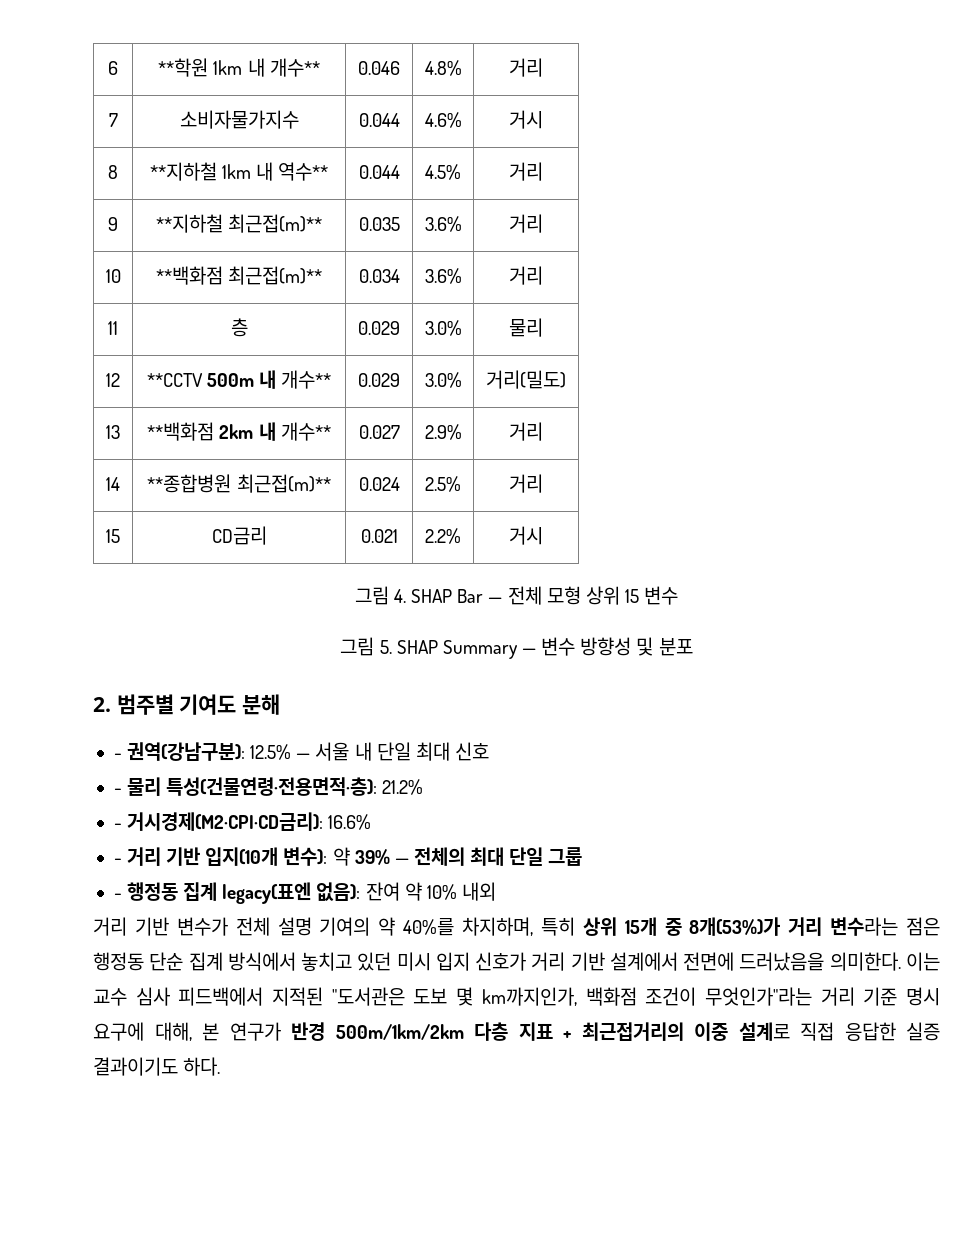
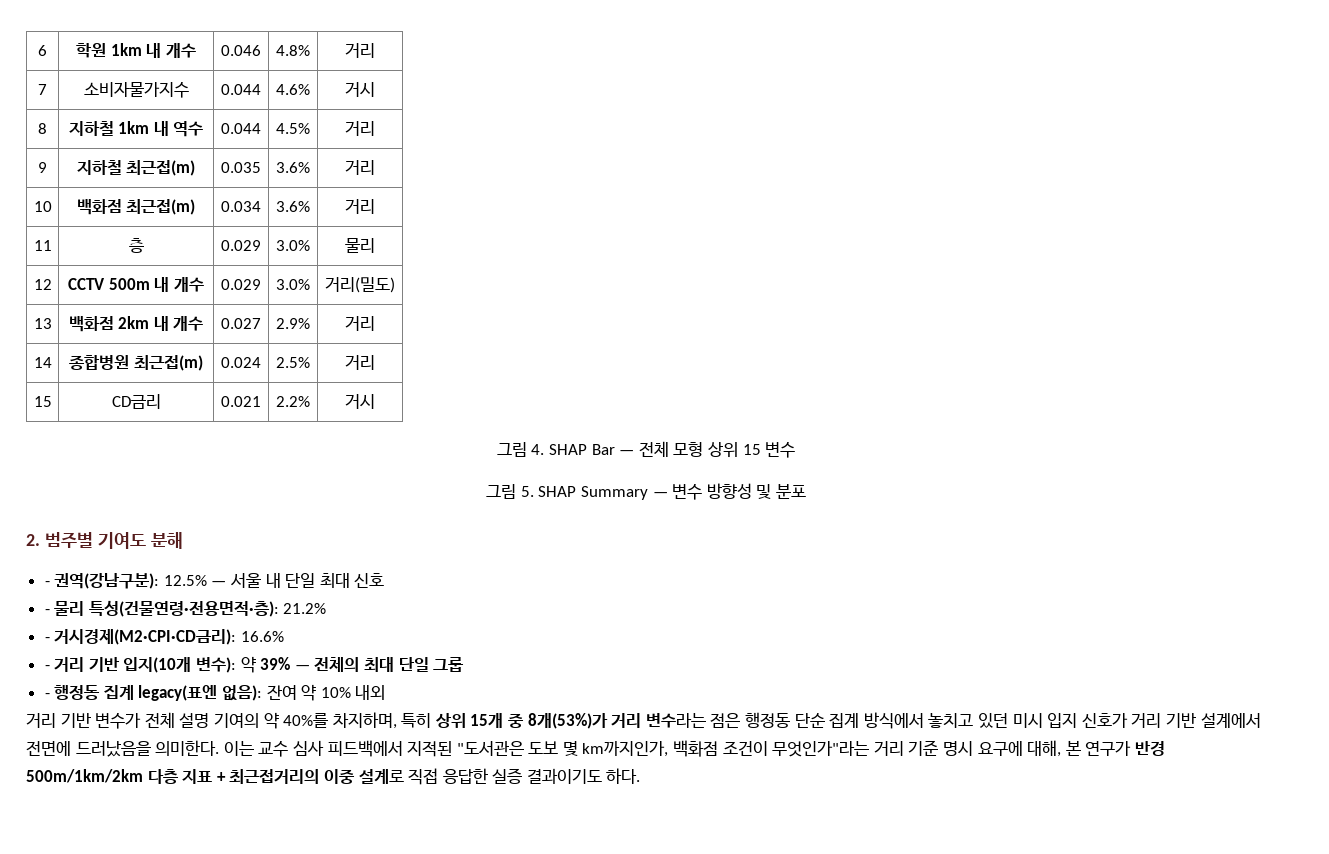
- 6 | **학원 1km 내 개수** | 0.046 | 4.8% | 거리
+ 6 | 학원 1km 내 개수 | 0.046 | 4.8% | 거리
- 8 | **지하철 1km 내 역수** | 0.044 | 4.5% | 거리
+ 8 | 지하철 1km 내 역수 | 0.044 | 4.5% | 거리
- 9 | **지하철 최근접(m)** | 0.035 | 3.6% | 거리
+ 9 | 지하철 최근접(m) | 0.035 | 3.6% | 거리
- 10 | **백화점 최근접(m)** | 0.034 | 3.6% | 거리
+ 10 | 백화점 최근접(m) | 0.034 | 3.6% | 거리
- 12 | **CCTV 500m 내 개수** | 0.029 | 3.0% | 거리(밀도)
+ 12 | CCTV 500m 내 개수 | 0.029 | 3.0% | 거리(밀도)
- 13 | **백화점 2km 내 개수** | 0.027 | 2.9% | 거리
+ 13 | 백화점 2km 내 개수 | 0.027 | 2.9% | 거리
- 14 | **종합병원 최근접(m)** | 0.024 | 2.5% | 거리
+ 14 | 종합병원 최근접(m) | 0.024 | 2.5% | 거리

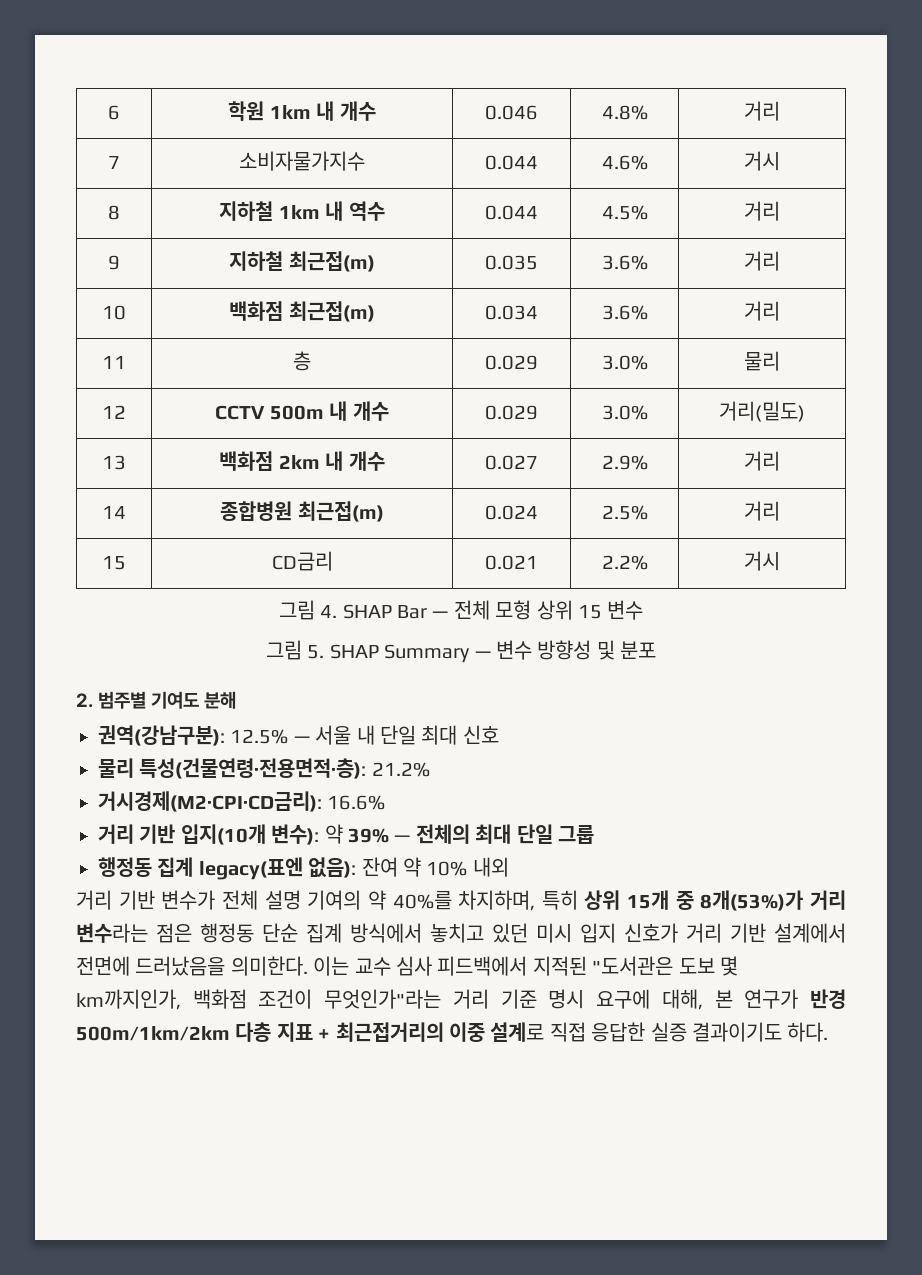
- - 권역(강남구분): 12.5% — 서울 내 단일 최대 신호
+ 권역(강남구분): 12.5% — 서울 내 단일 최대 신호
- - 물리 특성(건물연령·전용면적·층): 21.2%
+ 물리 특성(건물연령·전용면적·층): 21.2%
- - 거시경제(M2·CPI·CD금리): 16.6%
+ 거시경제(M2·CPI·CD금리): 16.6%
- - 거리 기반 입지(10개 변수): 약 39% — 전체의 최대 단일 그룹
+ 거리 기반 입지(10개 변수): 약 39% — 전체의 최대 단일 그룹
- - 행정동 집계 legacy(표엔 없음): 잔여 약 10% 내외
+ 행정동 집계 legacy(표엔 없음): 잔여 약 10% 내외

